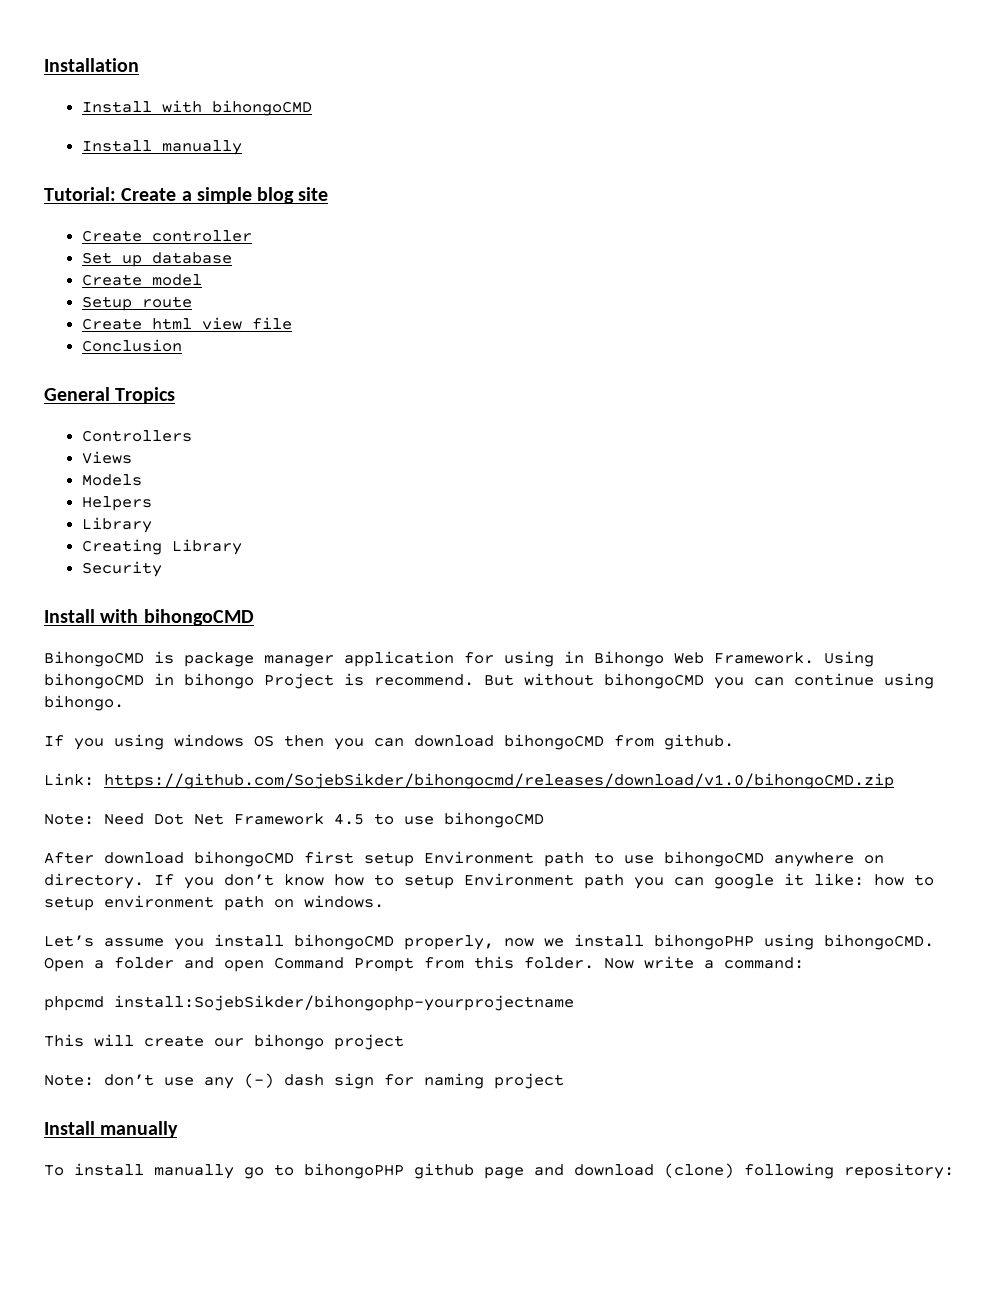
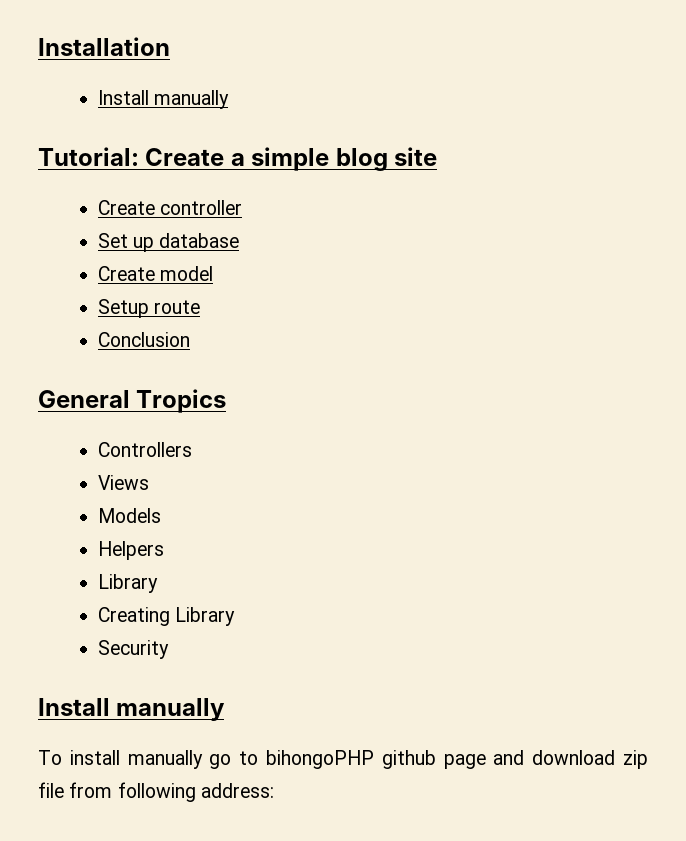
  Installation
- Install with bihongoCMD
- Create html view file
  Security
- Install with bihongoCMD
- BihongoCMD is package manager application for using in Bihongo Web Framework. Using bihongoCMD in bihongo Project is recommend. But without bihongoCMD you can continue using bihongo.
- If you using windows OS then you can download bihongoCMD from github.
- Link: https://github.com/SojebSikder/bihongocmd/releases/download/v1.0/bihongoCMD.zip
- Note: Need Dot Net Framework 4.5 to use bihongoCMD
- After download bihongoCMD first setup Environment path to use bihongoCMD anywhere on directory. If you don’t know how to setup Environment path you can google it like: how to setup environment path on windows.
- Let’s assume you install bihongoCMD properly, now we install bihongoPHP using bihongoCMD. Open a folder and open Command Prompt from this folder. Now write a command:
- phpcmd install:SojebSikder/bihongophp-yourprojectname
- This will create our bihongo project
- Note: don’t use any (-) dash sign for naming project
- To install manually go to bihongoPHP github page and download (clone) following repository:
+ To install manually go to bihongoPHP github page and download zip file from following address:

